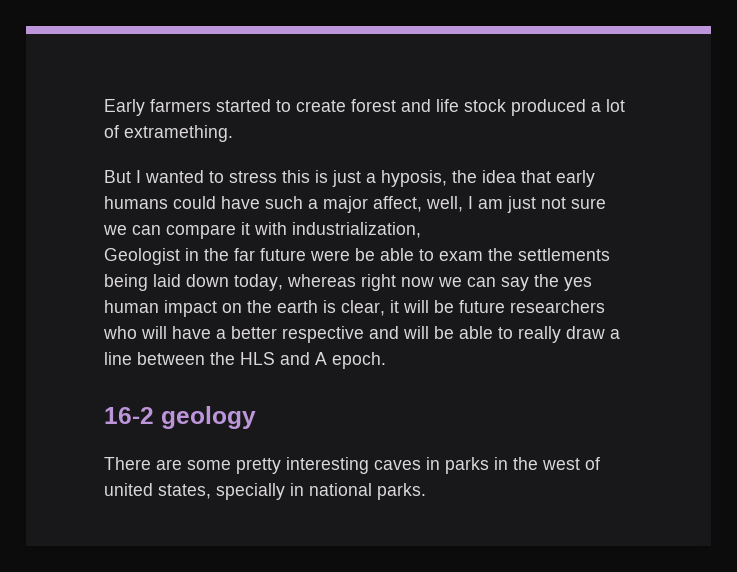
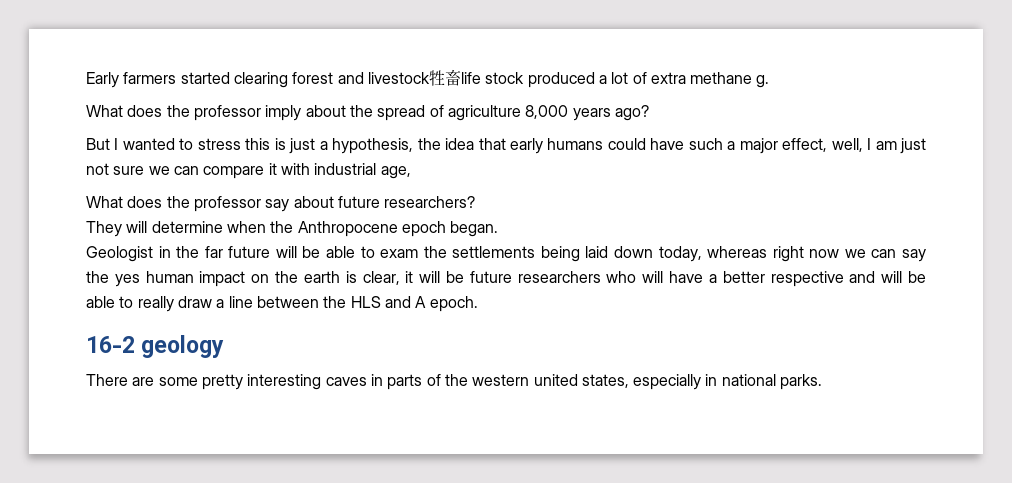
- Early farmers started to create forest and life stock produced a lot of extramething.
+ Early farmers started clearing forest and livestock牲畜life stock produced a lot of extra methane g.
+ What does the professor imply about the spread of agriculture 8,000 years ago?
- But I wanted to stress this is just a hyposis, the idea that early humans could have such a major affect, well, I am just not sure we can compare it with industrialization,
+ But I wanted to stress this is just a hypothesis, the idea that early humans could have such a major effect, well, I am just not sure we can compare it with industrial age,
+ What does the professor say about future researchers?
+ They will determine when the Anthropocene epoch began.
- Geologist in the far future were be able to exam the settlements being laid down today, whereas right now we can say the yes human impact on the earth is clear, it will be future researchers who will have a better respective and will be able to really draw a line between the HLS and A epoch.
+ Geologist in the far future will be able to exam the settlements being laid down today, whereas right now we can say the yes human impact on the earth is clear, it will be future researchers who will have a better respective and will be able to really draw a line between the HLS and A epoch.
- There are some pretty interesting caves in parks in the west of united states, specially in national parks.
+ There are some pretty interesting caves in parts of the western united states, especially in national parks.

